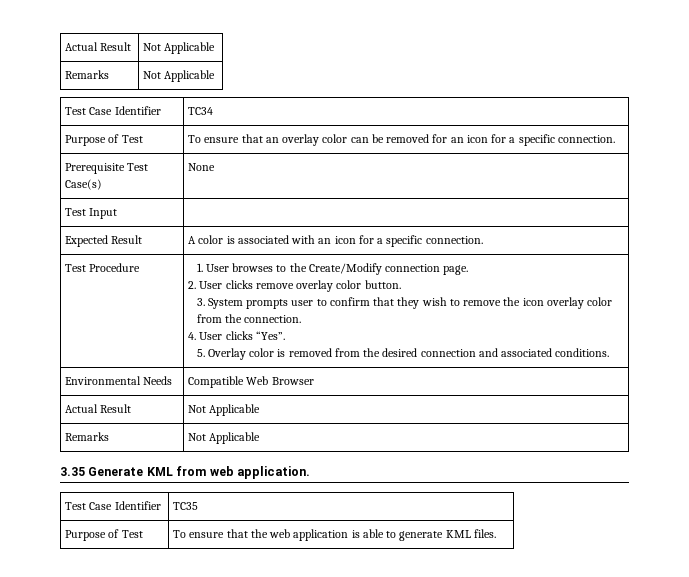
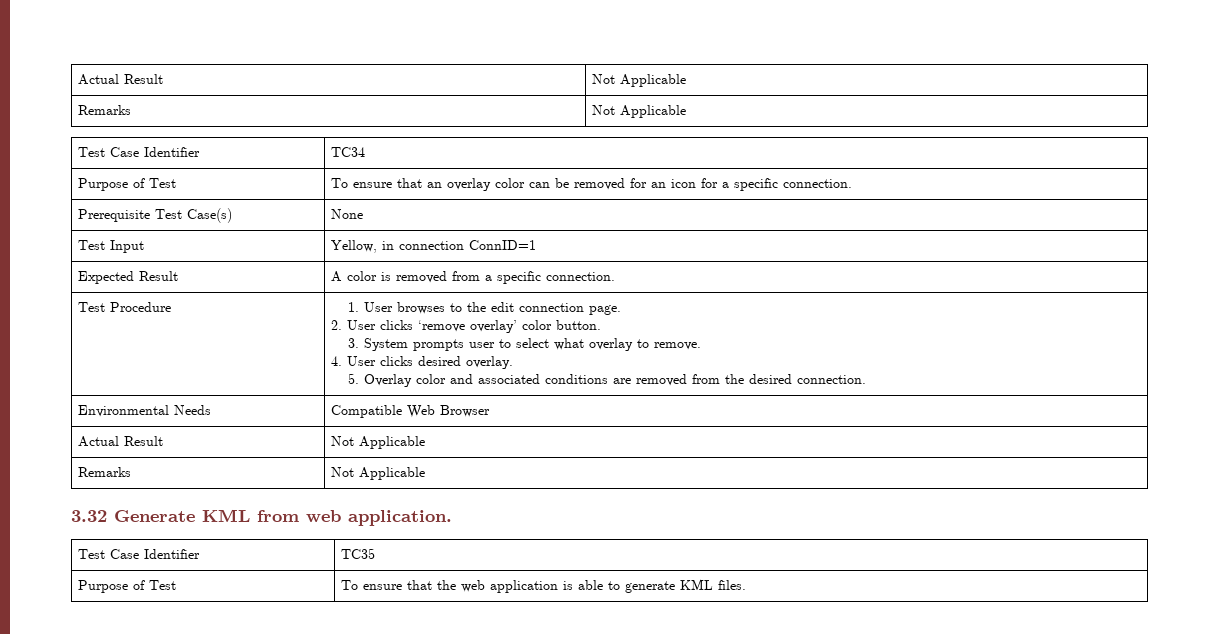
- Test Input |
+ Test Input | Yellow, in connection ConnID=1
- Expected Result | A color is associated with an icon for a specific connection.
+ Expected Result | A color is removed from a specific connection.
- 1. User browses to the Create/Modify connection page.
+ 1. User browses to the edit connection page.
- 2. User clicks remove overlay color button.
+ 2. User clicks ‘remove overlay’ color button.
- 3. System prompts user to confirm that they wish to remove the icon overlay color from the connection.
+ 3. System prompts user to select what overlay to remove.
- 4. User clicks “Yes”.
+ 4. User clicks desired overlay.
- 5. Overlay color is removed from the desired connection and associated conditions.
+ 5. Overlay color and associated conditions are removed from the desired connection.
- 3.35 Generate KML from web application.
+ 3.32 Generate KML from web application.

